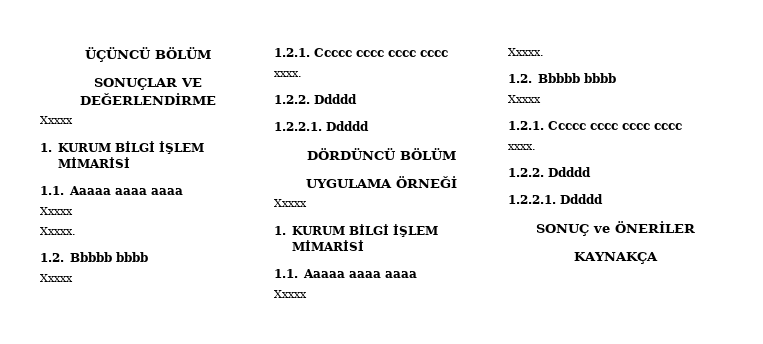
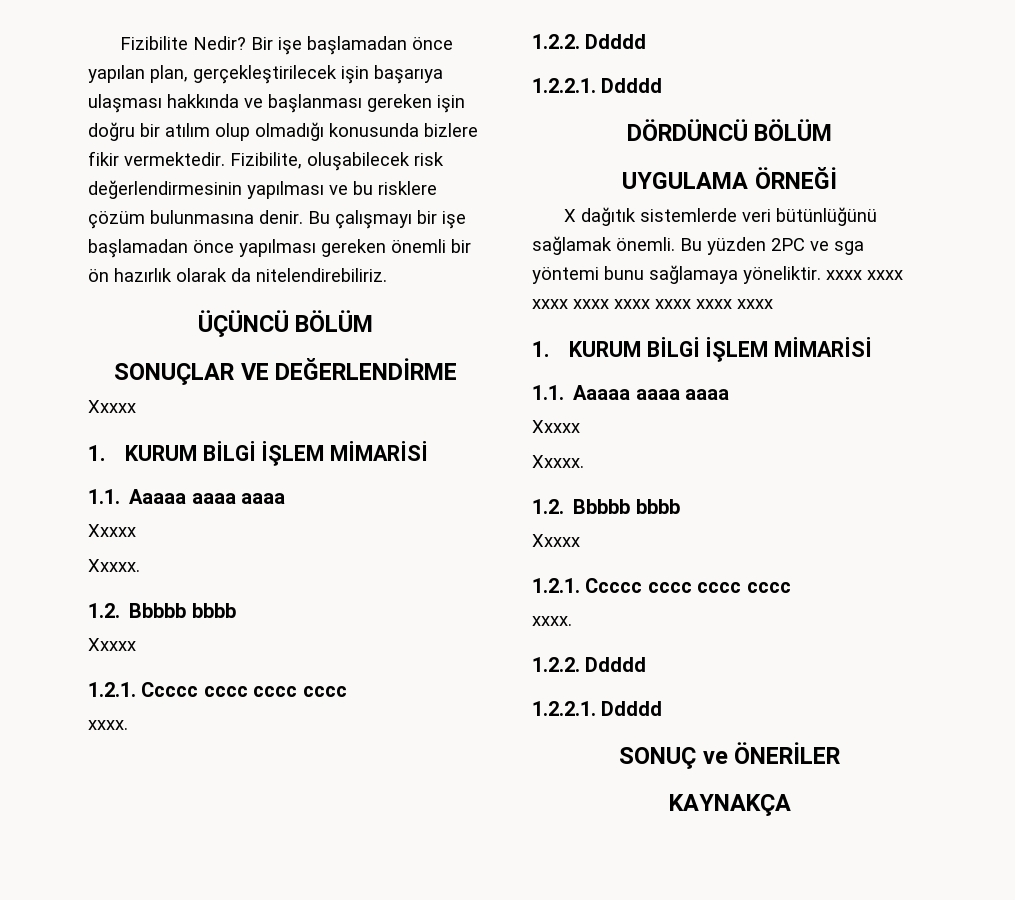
+ Fizibilite Nedir? Bir işe başlamadan önce yapılan plan, gerçekleştirilecek işin başarıya ulaşması hakkında ve başlanması gereken işin doğru bir atılım olup olmadığı konusunda bizlere fikir vermektedir. Fizibilite, oluşabilecek risk değerlendirmesinin yapılması ve bu risklere çözüm bulunmasına denir. Bu çalışmayı bir işe başlamadan önce yapılması gereken önemli bir ön hazırlık olarak da nitelendirebiliriz.
  UYGULAMA ÖRNEĞİ
- Xxxxx
+ X dağıtık sistemlerde veri bütünlüğünü sağlamak önemli. Bu yüzden 2PC ve sga yöntemi bunu sağlamaya yöneliktir. xxxx xxxx xxxx xxxx xxxx xxxx xxxx xxxx

